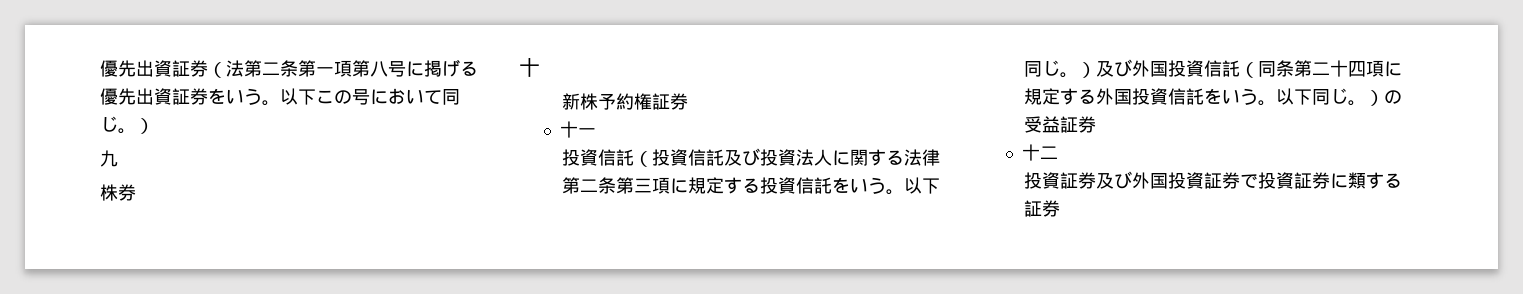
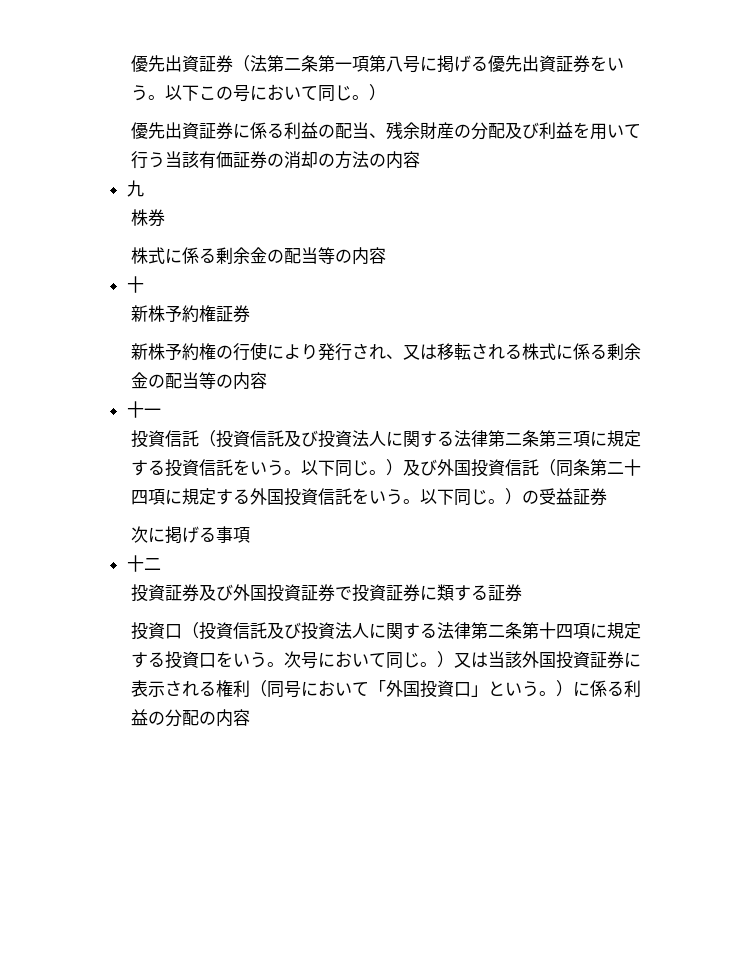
+ 優先出資証券に係る利益の配当、残余財産の分配及び利益を用いて行う当該有価証券の消却の方法の内容
  九
  株券
+ 株式に係る剰余金の配当等の内容
  十
  新株予約権証券
+ 新株予約権の行使により発行され、又は移転される株式に係る剰余金の配当等の内容
+ 次に掲げる事項
+ 投資口（投資信託及び投資法人に関する法律第二条第十四項に規定する投資口をいう。次号において同じ。）又は当該外国投資証券に表示される権利（同号において「外国投資口」という。）に係る利益の分配の内容

